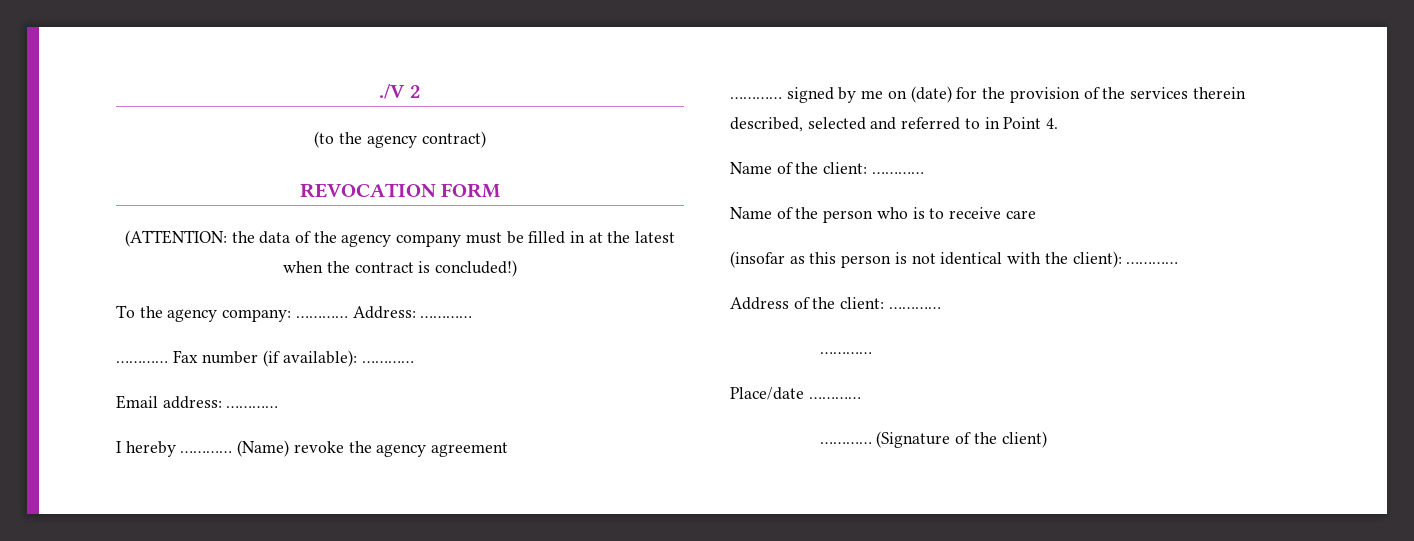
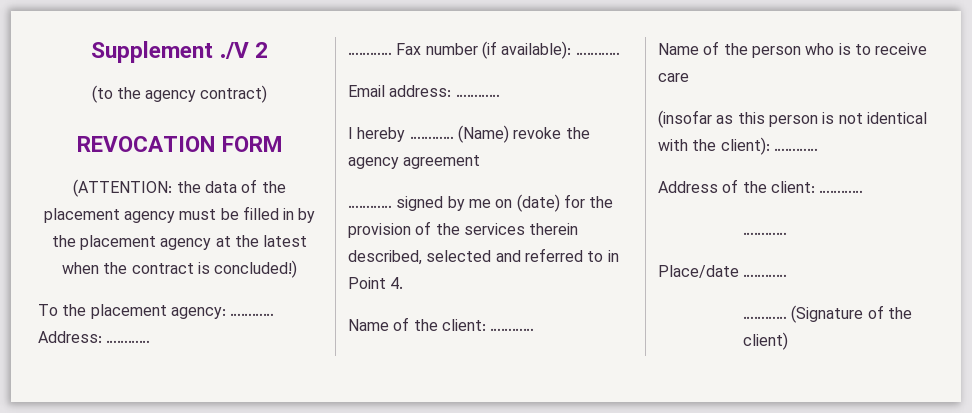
- ./V 2
+ Supplement ./V 2
- (ATTENTION: the data of the agency company must be filled in at the latest when the contract is concluded!)
+ (ATTENTION: the data of the placement agency must be filled in by the placement agency at the latest when the contract is concluded!)
- To the agency company: …………
+ To the placement agency: …………

